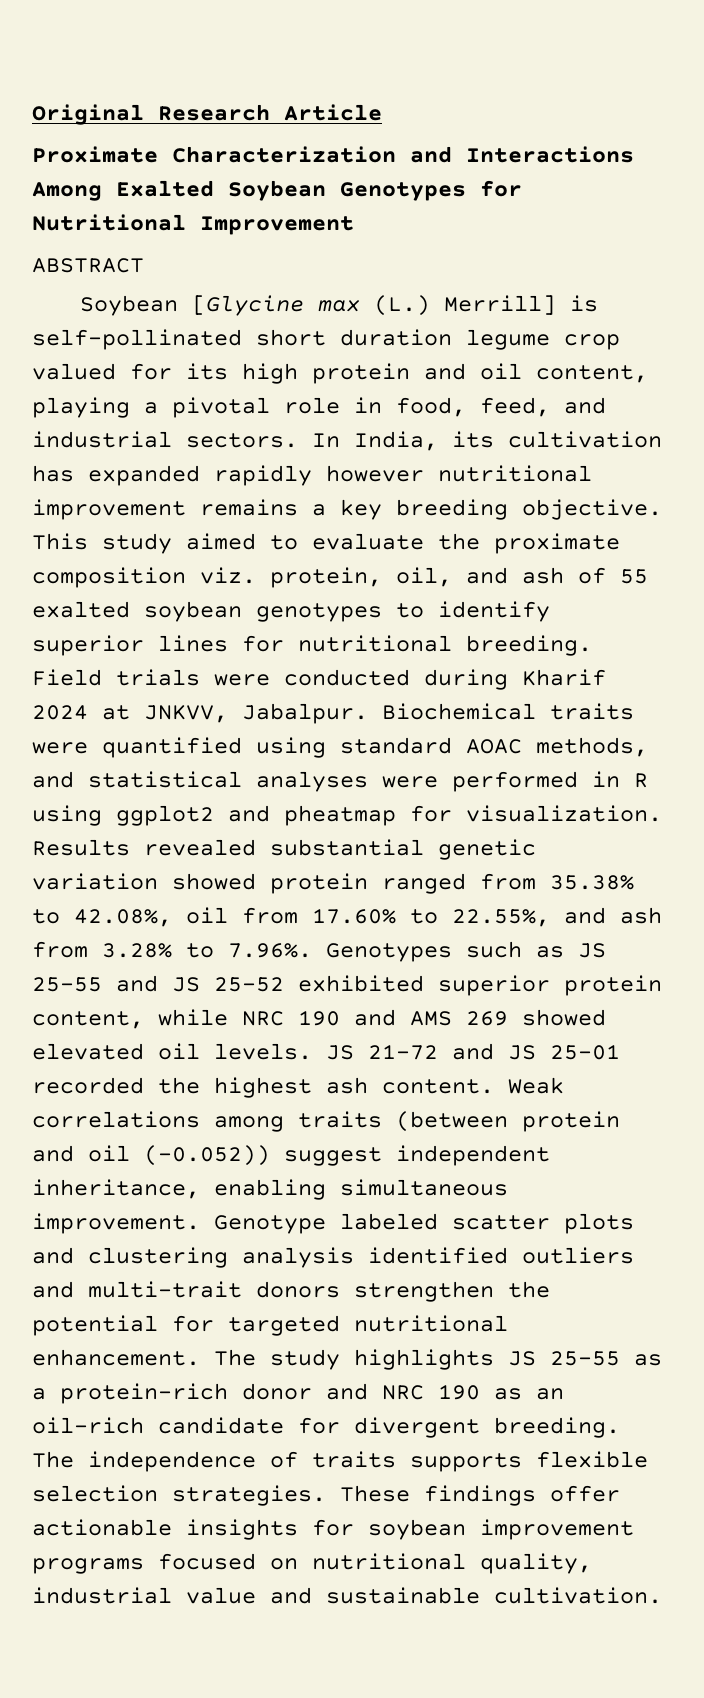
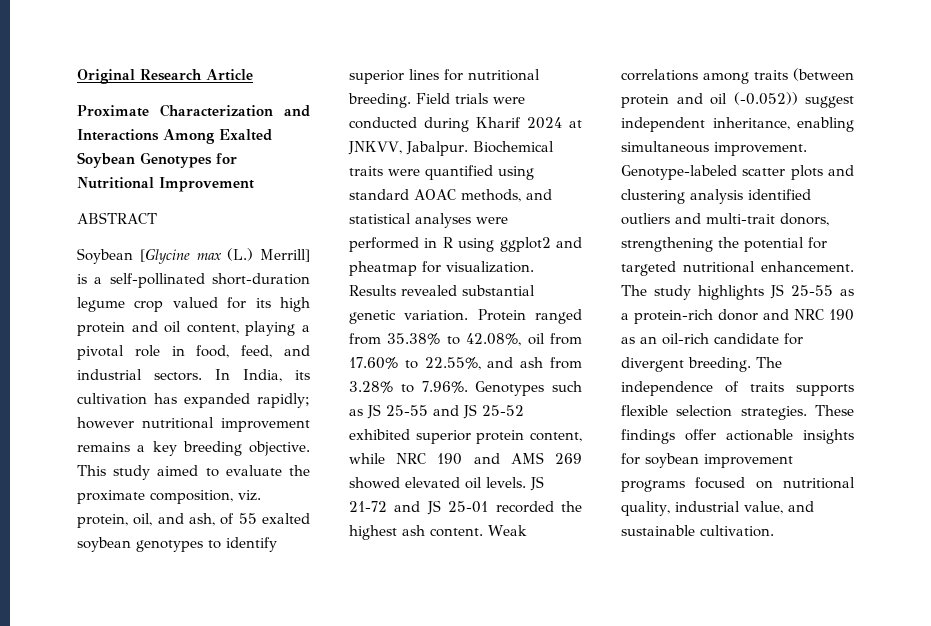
- Soybean [Glycine max (L.) Merrill] is self-pollinated short duration legume crop valued for its high protein and oil content, playing a pivotal role in food, feed, and industrial sectors.
+ Soybean [Glycine max (L.) Merrill] is a self-pollinated short-duration legume crop valued for its high protein and oil content, playing a pivotal role in food, feed, and industrial sectors.
- In India, its cultivation has expanded rapidly however nutritional improvement remains a key breeding objective.
+ In India, its cultivation has expanded rapidly; however nutritional improvement remains a key breeding objective.
- This study aimed to evaluate the proximate composition viz. protein, oil, and ash of 55 exalted soybean genotypes to identify superior lines for nutritional breeding.
+ This study aimed to evaluate the proximate composition, viz. protein, oil, and ash, of 55 exalted soybean genotypes to identify superior lines for nutritional breeding.
- Results revealed substantial genetic variation showed protein ranged from 35.38% to 42.08%, oil from 17.60% to 22.55%, and ash from 3.28% to 7.96%. Genotypes such as JS 25-55 and JS 25-52 exhibited superior protein content, while NRC 190 and AMS 269 showed elevated oil levels.
+ Results revealed substantial genetic variation. Protein ranged from 35.38% to 42.08%, oil from 17.60% to 22.55%, and ash from 3.28% to 7.96%. Genotypes such as JS 25-55 and JS 25-52 exhibited superior protein content, while NRC 190 and AMS 269 showed elevated oil levels.
- Genotype labeled scatter plots and clustering analysis identified outliers and multi-trait donors strengthen the potential for targeted nutritional enhancement.
+ Genotype-labeled scatter plots and clustering analysis identified outliers and multi-trait donors, strengthening the potential for targeted nutritional enhancement.
- These findings offer actionable insights for soybean improvement programs focused on nutritional quality, industrial value and sustainable cultivation.
+ These findings offer actionable insights for soybean improvement programs focused on nutritional quality, industrial value, and sustainable cultivation.

